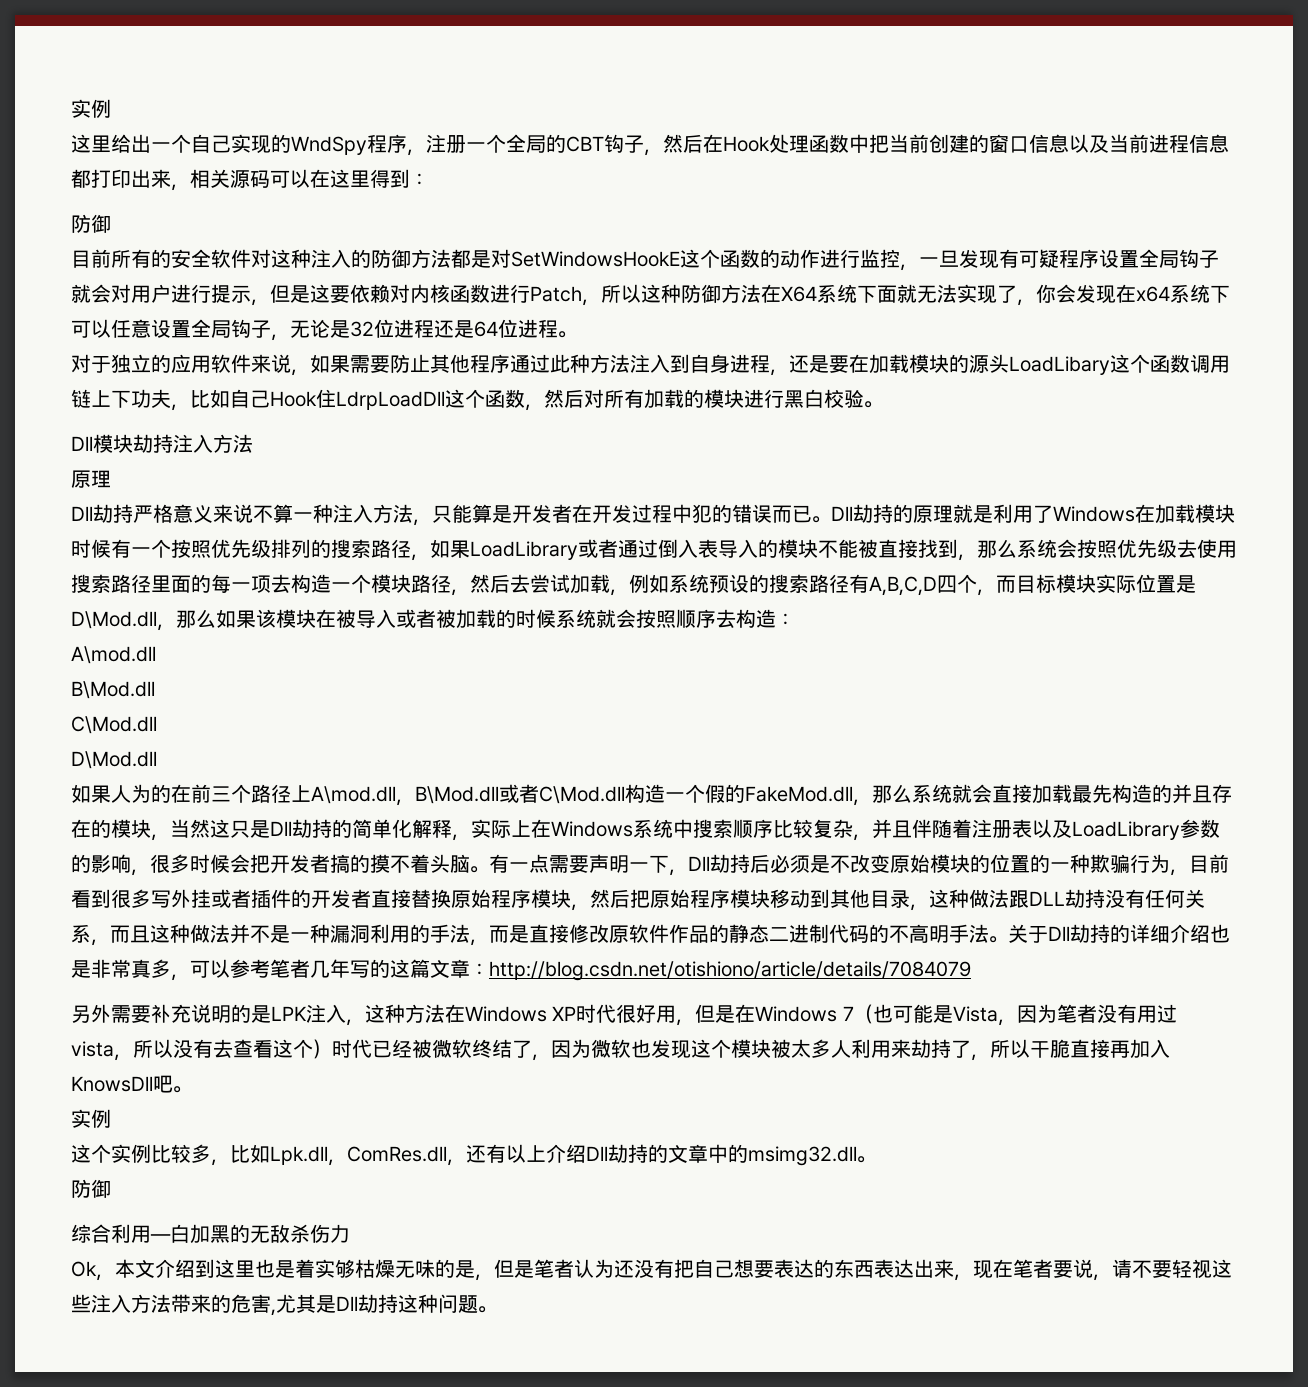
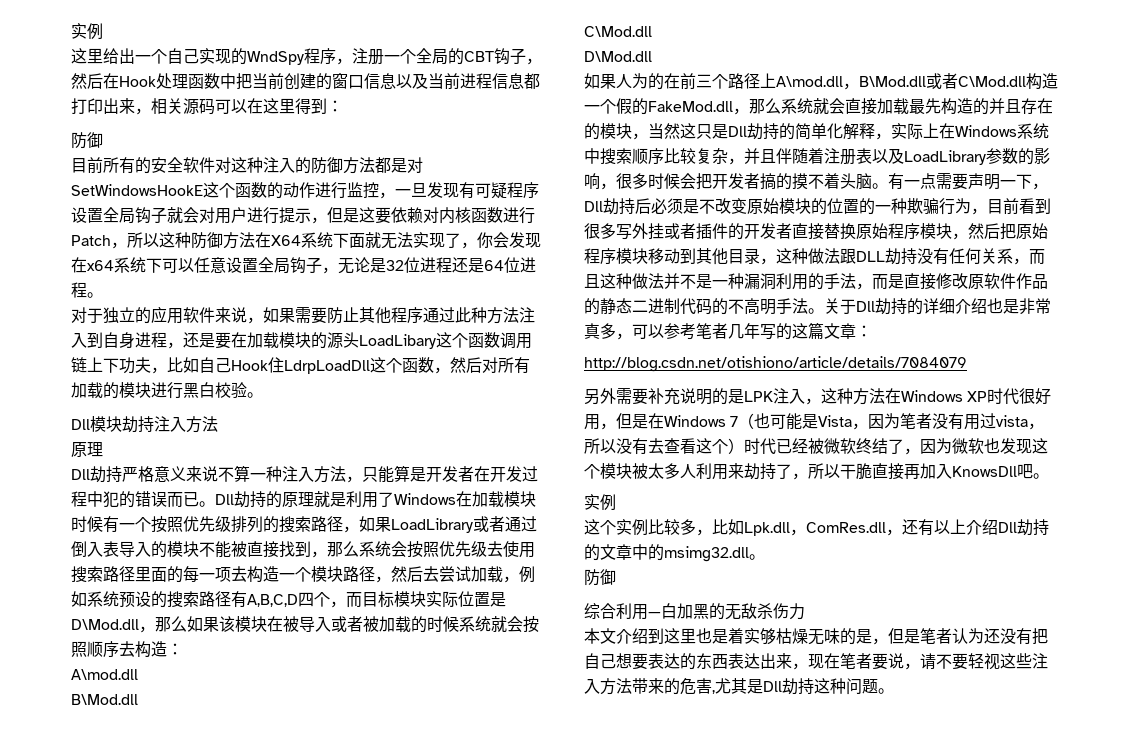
- 关于Dll劫持的详细介绍也是非常真多，可以参考笔者几年写的这篇文章：http://blog.csdn.net/otishiono/article/details/7084079
+ 关于Dll劫持的详细介绍也是非常真多，可以参考笔者几年写的这篇文章：
+ http://blog.csdn.net/otishiono/article/details/7084079
- Ok，本文介绍到这里也是着实够枯燥无味的是，但是笔者认为还没有把自己想要表达的东西表达出来，现在笔者要说，请不要轻视这些注入方法带来的危害,尤其是Dll劫持这种问题。
+ 本文介绍到这里也是着实够枯燥无味的是，但是笔者认为还没有把自己想要表达的东西表达出来，现在笔者要说，请不要轻视这些注入方法带来的危害,尤其是Dll劫持这种问题。

